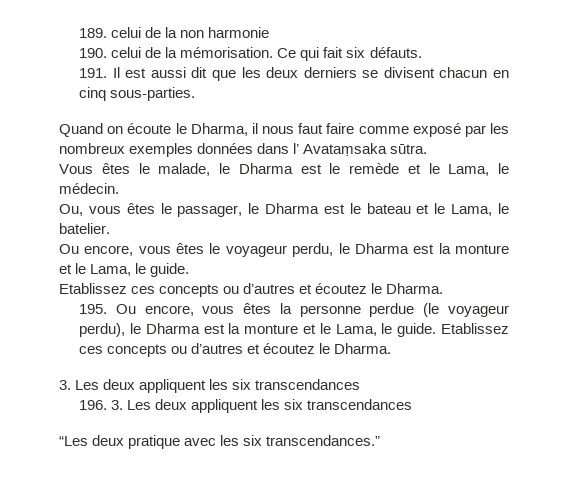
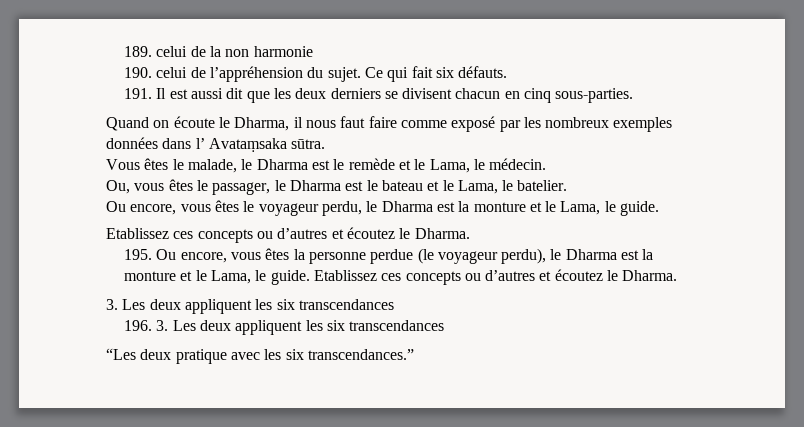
- 190. celui de la mémorisation.
+ 190. celui de l’appréhension du sujet.

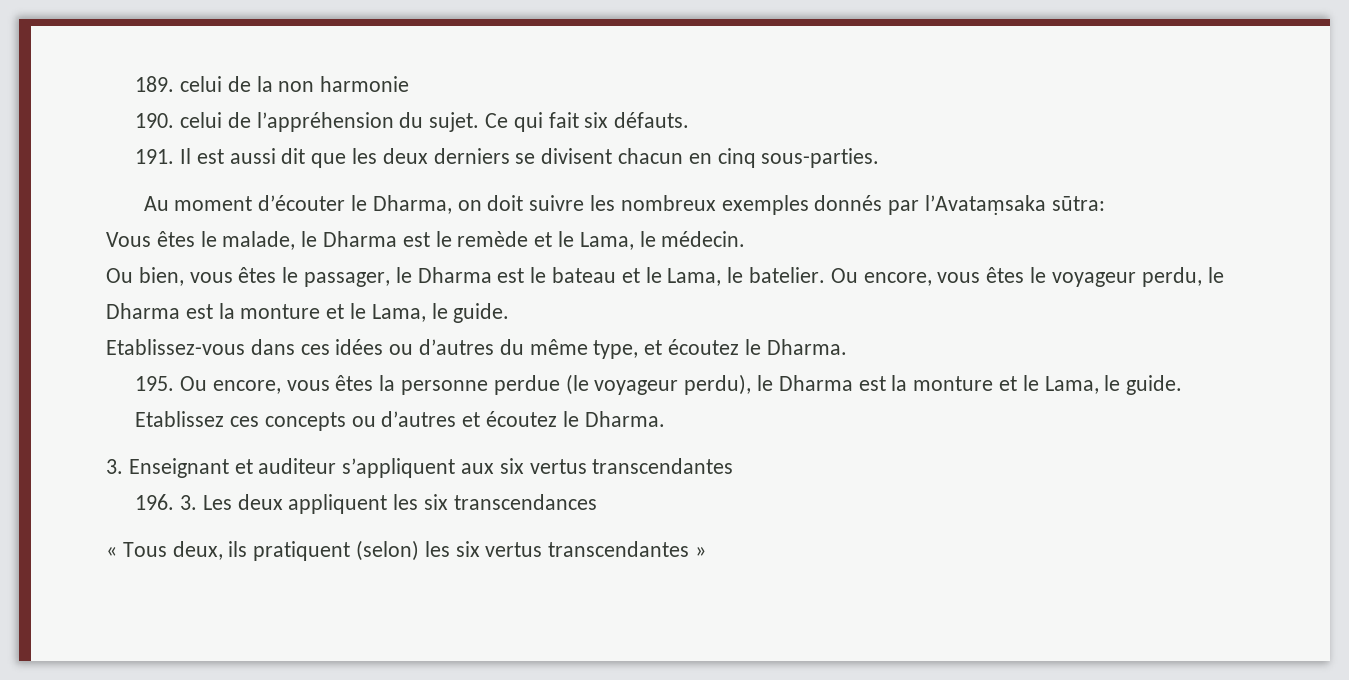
- Quand on écoute le Dharma, il nous faut faire comme exposé par les nombreux exemples données dans l’ Avataṃsaka sūtra.
+ Au moment d’écouter le Dharma, on doit suivre les nombreux exemples donnés par l’Avataṃsaka sūtra:
- Ou, vous êtes le passager, le Dharma est le bateau et le Lama, le batelier.
- Ou encore, vous êtes le voyageur perdu, le Dharma est la monture et le Lama, le guide.
- Etablissez ces concepts ou d’autres et écoutez le Dharma.
+ Ou bien, vous êtes le passager, le Dharma est le bateau et le Lama, le batelier. Ou encore, vous êtes le voyageur perdu, le Dharma est la monture et le Lama, le guide.
+ Etablissez-vous dans ces idées ou d’autres du même type, et écoutez le Dharma.
  195. Ou encore, vous êtes la personne perdue (le voyageur perdu), le Dharma est la monture et le Lama, le guide. Etablissez ces concepts ou d’autres et écoutez le Dharma.
- 3. Les deux appliquent les six transcendances
+ 3. Enseignant et auditeur s’appliquent aux six vertus transcendantes
- “Les deux pratique avec les six transcendances.”
+ « Tous deux, ils pratiquent (selon) les six vertus transcendantes »

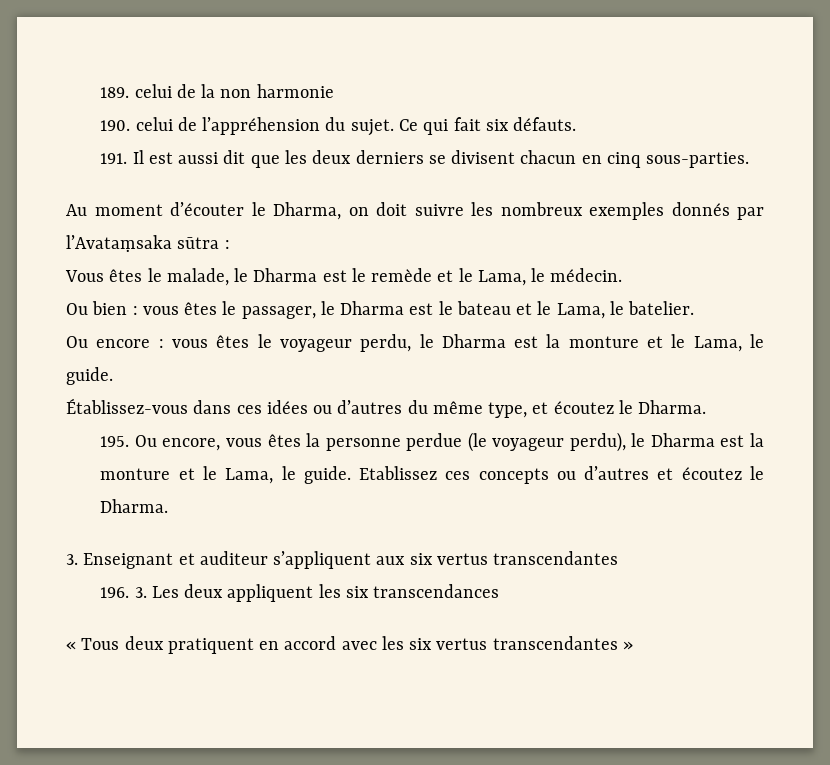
- Au moment d’écouter le Dharma, on doit suivre les nombreux exemples donnés par l’Avataṃsaka sūtra:
+ Au moment d’écouter le Dharma, on doit suivre les nombreux exemples donnés par l’Avataṃsaka sūtra :
- Ou bien, vous êtes le passager, le Dharma est le bateau et le Lama, le batelier. Ou encore, vous êtes le voyageur perdu, le Dharma est la monture et le Lama, le guide.
+ Ou bien : vous êtes le passager, le Dharma est le bateau et le Lama, le batelier.
+ Ou encore : vous êtes le voyageur perdu, le Dharma est la monture et le Lama, le guide.
- Etablissez-vous dans ces idées ou d’autres du même type, et écoutez le Dharma.
+ Établissez-vous dans ces idées ou d’autres du même type, et écoutez le Dharma.
- « Tous deux, ils pratiquent (selon) les six vertus transcendantes »
+ « Tous deux pratiquent en accord avec les six vertus transcendantes »

